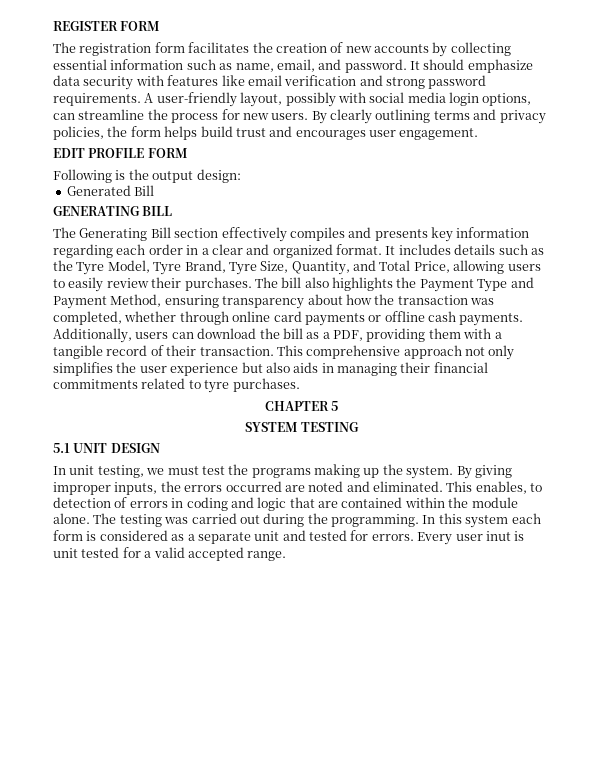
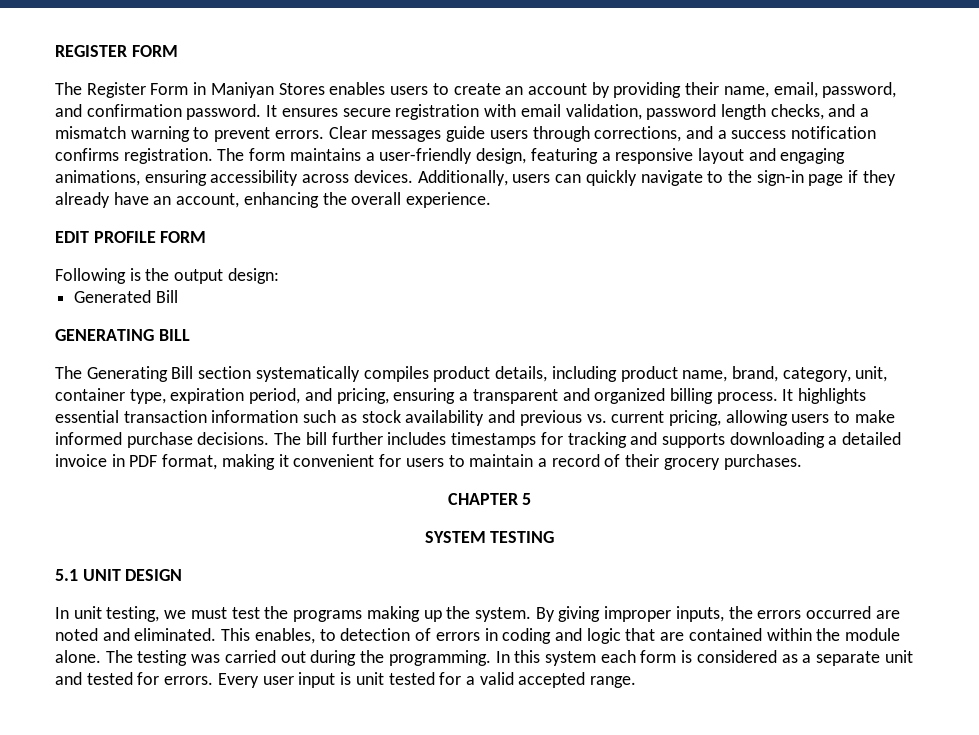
- The registration form facilitates the creation of new accounts by collecting essential information such as name, email, and password. It should emphasize data security with features like email verification and strong password requirements. A user-friendly layout, possibly with social media login options, can streamline the process for new users. By clearly outlining terms and privacy policies, the form helps build trust and encourages user engagement.
+ The Register Form in Maniyan Stores enables users to create an account by providing their name, email, password, and confirmation password. It ensures secure registration with email validation, password length checks, and a mismatch warning to prevent errors. Clear messages guide users through corrections, and a success notification confirms registration. The form maintains a user-friendly design, featuring a responsive layout and engaging animations, ensuring accessibility across devices. Additionally, users can quickly navigate to the sign-in page if they already have an account, enhancing the overall experience.
- The Generating Bill section effectively compiles and presents key information regarding each order in a clear and organized format. It includes details such as the Tyre Model, Tyre Brand, Tyre Size, Quantity, and Total Price, allowing users to easily review their purchases. The bill also highlights the Payment Type and Payment Method, ensuring transparency about how the transaction was completed, whether through online card payments or offline cash payments. Additionally, users can download the bill as a PDF, providing them with a tangible record of their transaction. This comprehensive approach not only simplifies the user experience but also aids in managing their financial commitments related to tyre purchases.
+ The Generating Bill section systematically compiles product details, including product name, brand, category, unit, container type, expiration period, and pricing, ensuring a transparent and organized billing process. It highlights essential transaction information such as stock availability and previous vs. current pricing, allowing users to make informed purchase decisions. The bill further includes timestamps for tracking and supports downloading a detailed invoice in PDF format, making it convenient for users to maintain a record of their grocery purchases.
- Every user inut is unit tested for a valid accepted range.
+ Every user input is unit tested for a valid accepted range.

